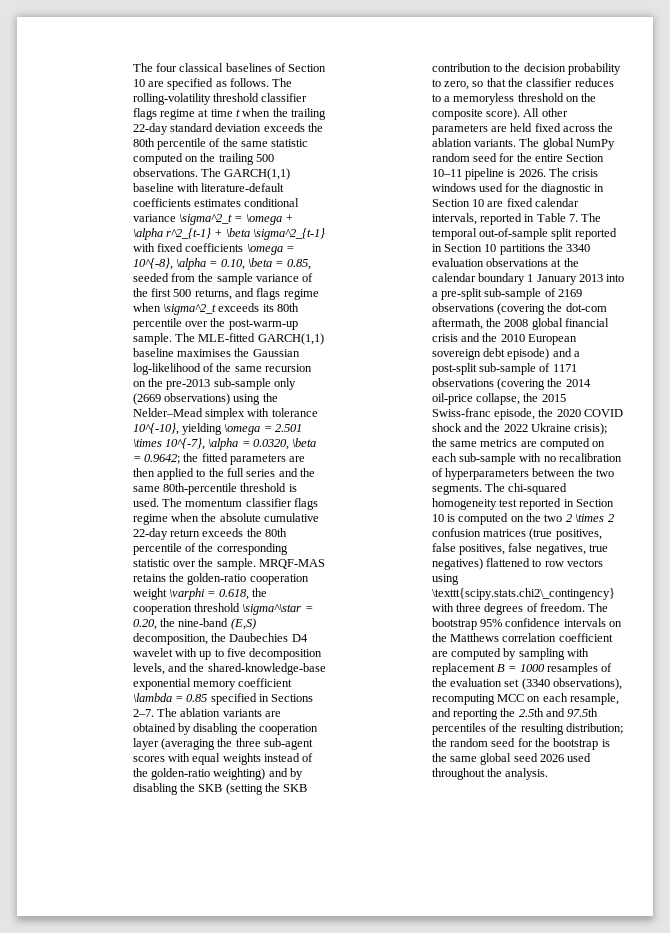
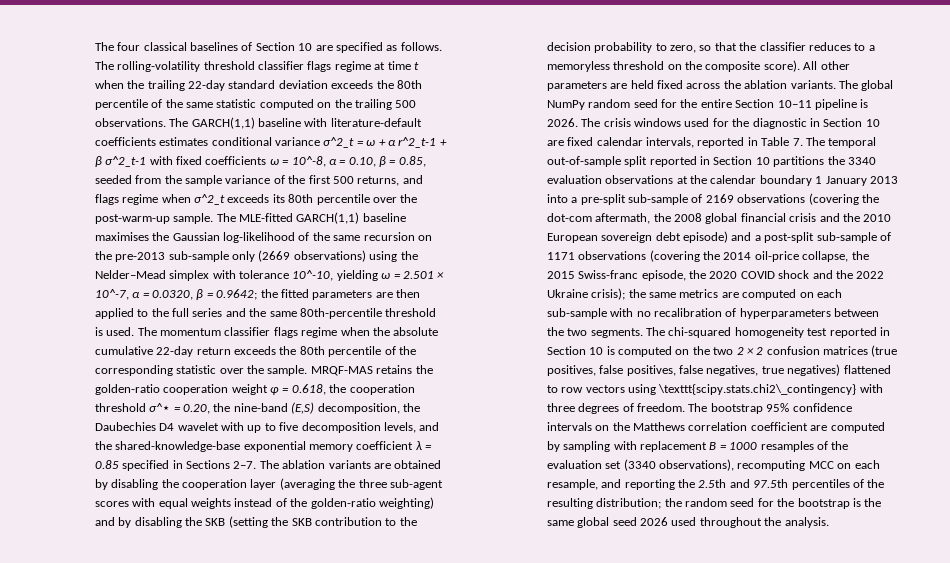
- The GARCH(1,1) baseline with literature-default coefficients estimates conditional variance \sigma^2_t = \omega + \alpha r^2_{t-1} + \beta \sigma^2_{t-1} with fixed coefficients \omega = 10^{-8}, \alpha = 0.10, \beta = 0.85, seeded from the sample variance of the first 500 returns, and flags regime when \sigma^2_t exceeds its 80th percentile over the post-warm-up sample.
+ The GARCH(1,1) baseline with literature-default coefficients estimates conditional variance σ^2_t = ω + α r^2_t-1 + β σ^2_t-1 with fixed coefficients ω = 10^-8, α = 0.10, β = 0.85, seeded from the sample variance of the first 500 returns, and flags regime when σ^2_t exceeds its 80th percentile over the post-warm-up sample.
- The MLE-fitted GARCH(1,1) baseline maximises the Gaussian log-likelihood of the same recursion on the pre-2013 sub-sample only (2669 observations) using the Nelder–Mead simplex with tolerance 10^{-10}, yielding \omega = 2.501 \times 10^{-7}, \alpha = 0.0320, \beta = 0.9642; the fitted parameters are then applied to the full series and the same 80th-percentile threshold is used.
+ The MLE-fitted GARCH(1,1) baseline maximises the Gaussian log-likelihood of the same recursion on the pre-2013 sub-sample only (2669 observations) using the Nelder–Mead simplex with tolerance 10^-10, yielding ω = 2.501 × 10^-7, α = 0.0320, β = 0.9642; the fitted parameters are then applied to the full series and the same 80th-percentile threshold is used.
- MRQF-MAS retains the golden-ratio cooperation weight \varphi = 0.618, the cooperation threshold \sigma^\star = 0.20, the nine-band (E,S) decomposition, the Daubechies D4 wavelet with up to five decomposition levels, and the shared-knowledge-base exponential memory coefficient \lambda = 0.85 specified in Sections 2–7.
+ MRQF-MAS retains the golden-ratio cooperation weight φ = 0.618, the cooperation threshold σ^⋆ = 0.20, the nine-band (E,S) decomposition, the Daubechies D4 wavelet with up to five decomposition levels, and the shared-knowledge-base exponential memory coefficient λ = 0.85 specified in Sections 2–7.
- The chi-squared homogeneity test reported in Section 10 is computed on the two 2 \times 2 confusion matrices (true positives, false positives, false negatives, true negatives) flattened to row vectors using \texttt{scipy.stats.chi2\_contingency} with three degrees of freedom.
+ The chi-squared homogeneity test reported in Section 10 is computed on the two 2 × 2 confusion matrices (true positives, false positives, false negatives, true negatives) flattened to row vectors using \texttt{scipy.stats.chi2\_contingency} with three degrees of freedom.

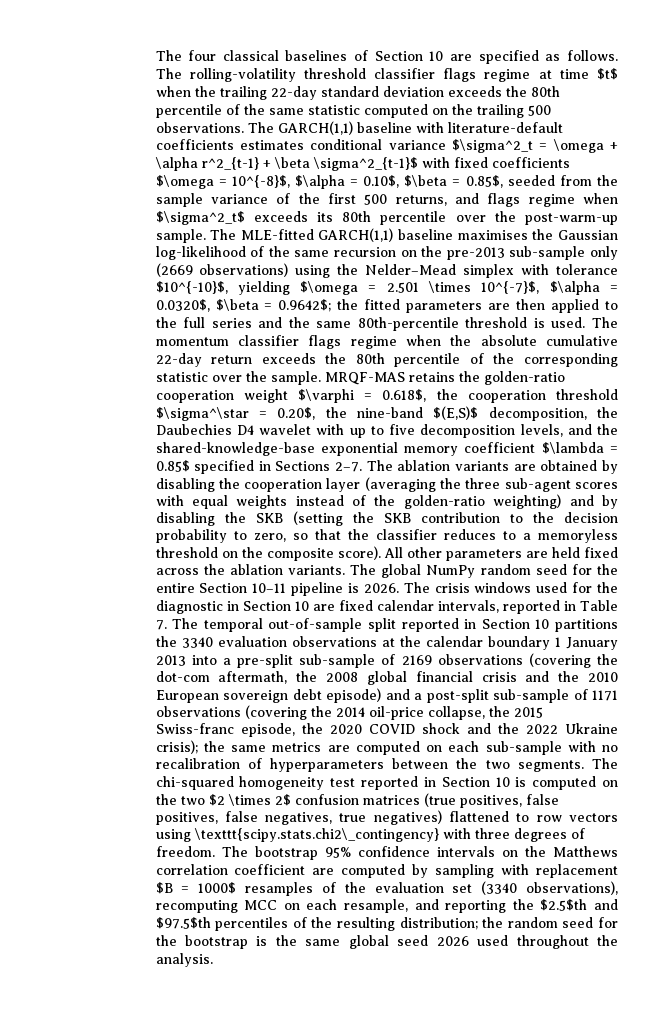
- The rolling-volatility threshold classifier flags regime at time t when the trailing 22-day standard deviation exceeds the 80th percentile of the same statistic computed on the trailing 500 observations.
+ The rolling-volatility threshold classifier flags regime at time $t$ when the trailing 22-day standard deviation exceeds the 80th percentile of the same statistic computed on the trailing 500 observations.
- The GARCH(1,1) baseline with literature-default coefficients estimates conditional variance σ^2_t = ω + α r^2_t-1 + β σ^2_t-1 with fixed coefficients ω = 10^-8, α = 0.10, β = 0.85, seeded from the sample variance of the first 500 returns, and flags regime when σ^2_t exceeds its 80th percentile over the post-warm-up sample.
+ The GARCH(1,1) baseline with literature-default coefficients estimates conditional variance $\sigma^2_t = \omega + \alpha r^2_{t-1} + \beta \sigma^2_{t-1}$ with fixed coefficients $\omega = 10^{-8}$, $\alpha = 0.10$, $\beta = 0.85$, seeded from the sample variance of the first 500 returns, and flags regime when $\sigma^2_t$ exceeds its 80th percentile over the post-warm-up sample.
- The MLE-fitted GARCH(1,1) baseline maximises the Gaussian log-likelihood of the same recursion on the pre-2013 sub-sample only (2669 observations) using the Nelder–Mead simplex with tolerance 10^-10, yielding ω = 2.501 × 10^-7, α = 0.0320, β = 0.9642; the fitted parameters are then applied to the full series and the same 80th-percentile threshold is used.
+ The MLE-fitted GARCH(1,1) baseline maximises the Gaussian log-likelihood of the same recursion on the pre-2013 sub-sample only (2669 observations) using the Nelder–Mead simplex with tolerance $10^{-10}$, yielding $\omega = 2.501 \times 10^{-7}$, $\alpha = 0.0320$, $\beta = 0.9642$; the fitted parameters are then applied to the full series and the same 80th-percentile threshold is used.
- MRQF-MAS retains the golden-ratio cooperation weight φ = 0.618, the cooperation threshold σ^⋆ = 0.20, the nine-band (E,S) decomposition, the Daubechies D4 wavelet with up to five decomposition levels, and the shared-knowledge-base exponential memory coefficient λ = 0.85 specified in Sections 2–7.
+ MRQF-MAS retains the golden-ratio cooperation weight $\varphi = 0.618$, the cooperation threshold $\sigma^\star = 0.20$, the nine-band $(E,S)$ decomposition, the Daubechies D4 wavelet with up to five decomposition levels, and the shared-knowledge-base exponential memory coefficient $\lambda = 0.85$ specified in Sections 2–7.
- The chi-squared homogeneity test reported in Section 10 is computed on the two 2 × 2 confusion matrices (true positives, false positives, false negatives, true negatives) flattened to row vectors using \texttt{scipy.stats.chi2\_contingency} with three degrees of freedom.
+ The chi-squared homogeneity test reported in Section 10 is computed on the two $2 \times 2$ confusion matrices (true positives, false positives, false negatives, true negatives) flattened to row vectors using \texttt{scipy.stats.chi2\_contingency} with three degrees of freedom.
- The bootstrap 95% confidence intervals on the Matthews correlation coefficient are computed by sampling with replacement B = 1000 resamples of the evaluation set (3340 observations), recomputing MCC on each resample, and reporting the 2.5th and 97.5th percentiles of the resulting distribution; the random seed for the bootstrap is the same global seed 2026 used throughout the analysis.
+ The bootstrap 95% confidence intervals on the Matthews correlation coefficient are computed by sampling with replacement $B = 1000$ resamples of the evaluation set (3340 observations), recomputing MCC on each resample, and reporting the $2.5$th and $97.5$th percentiles of the resulting distribution; the random seed for the bootstrap is the same global seed 2026 used throughout the analysis.

